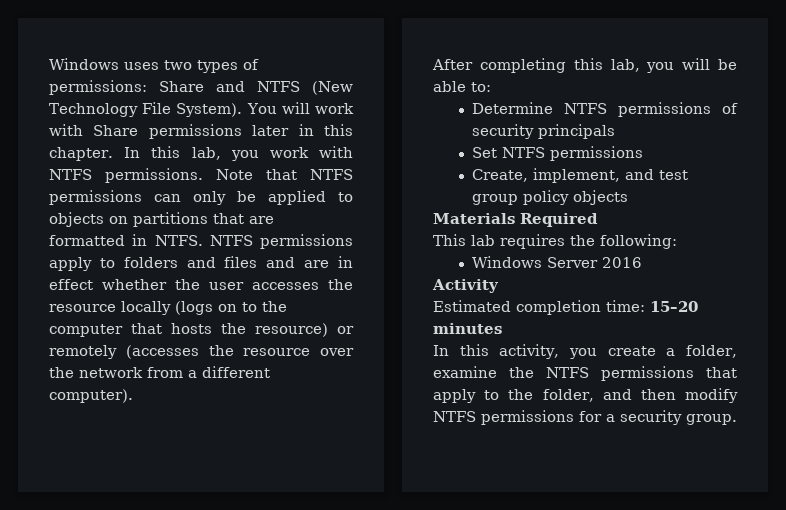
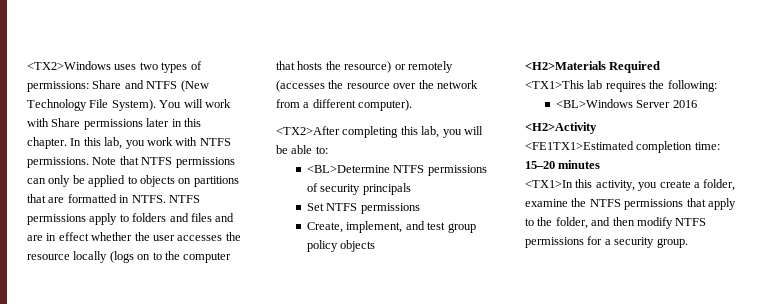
- Windows uses two types of permissions: Share and NTFS (New Technology File System).
+ <TX2>Windows uses two types of permissions: Share and NTFS (New Technology File System).
- After completing this lab, you will be able to:
+ <TX2>After completing this lab, you will be able to:
- Determine NTFS permissions of security principals
+ <BL>Determine NTFS permissions of security principals
- Materials Required
+ <H2>Materials Required
- This lab requires the following:
+ <TX1>This lab requires the following:
- Windows Server 2016
+ <BL>Windows Server 2016
- Activity
- Estimated completion time: 15–20 minutes
+ <H2>Activity
+ <FE1TX1>Estimated completion time: 15–20 minutes
- In this activity, you create a folder, examine the NTFS permissions that apply to the folder, and then modify NTFS permissions for a security group.
+ <TX1>In this activity, you create a folder, examine the NTFS permissions that apply to the folder, and then modify NTFS permissions for a security group.

